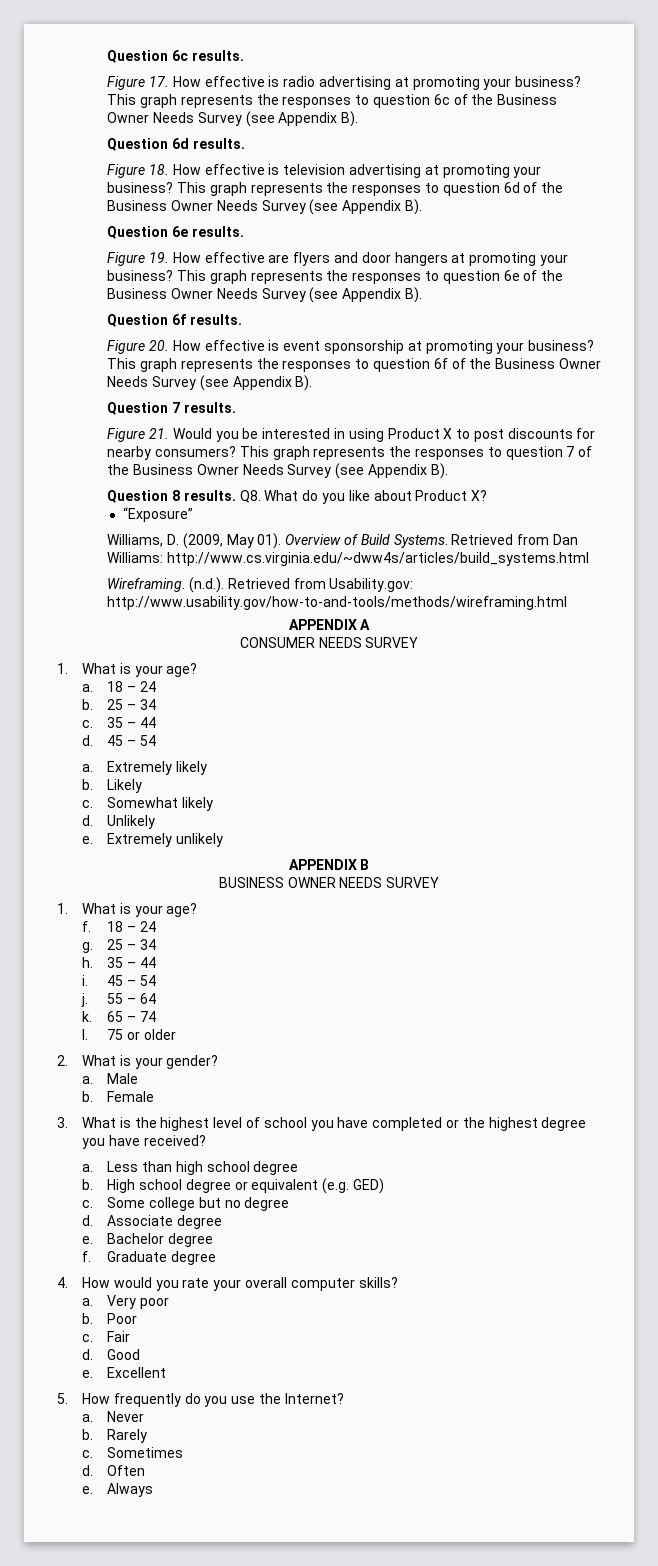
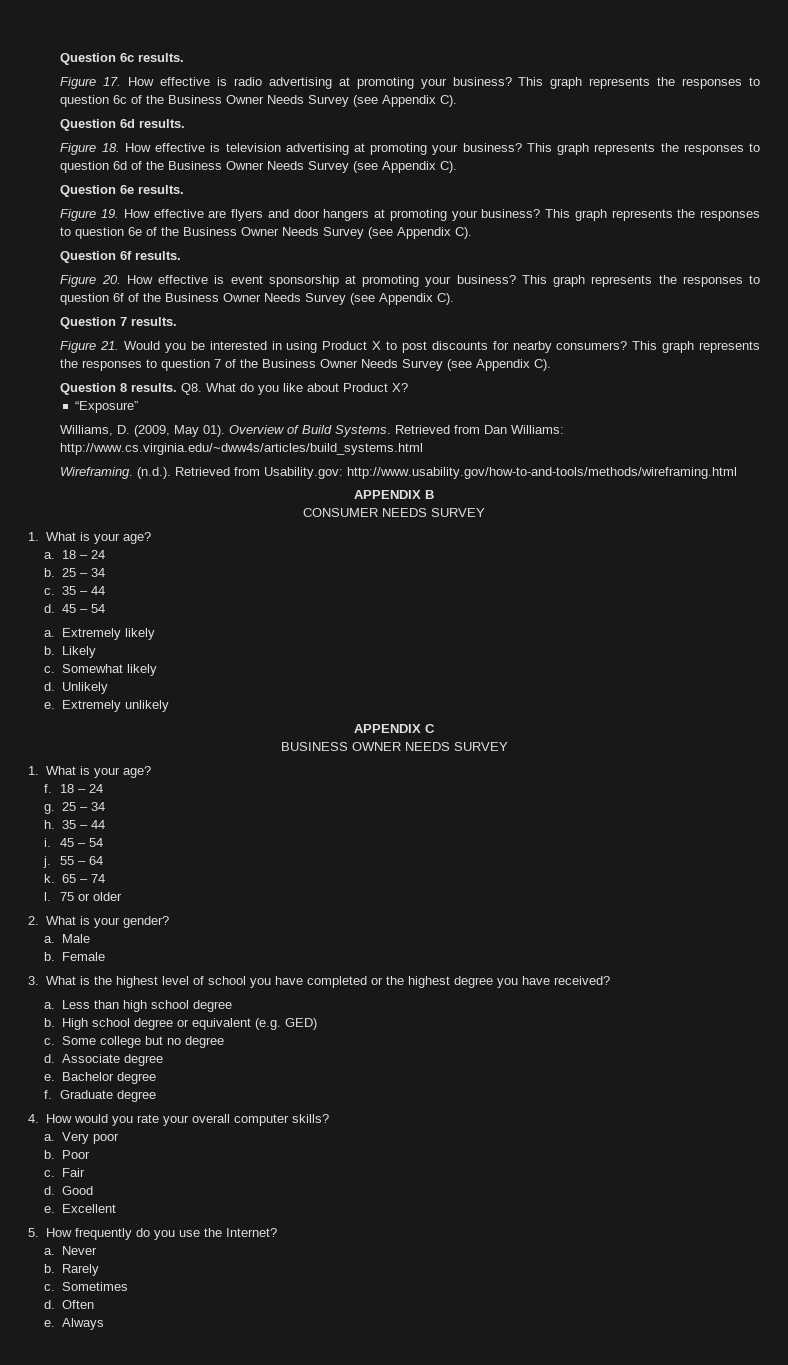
- This graph represents the responses to question 6c of the Business Owner Needs Survey (see Appendix B).
+ This graph represents the responses to question 6c of the Business Owner Needs Survey (see Appendix C).
- This graph represents the responses to question 6d of the Business Owner Needs Survey (see Appendix B).
+ This graph represents the responses to question 6d of the Business Owner Needs Survey (see Appendix C).
- This graph represents the responses to question 6e of the Business Owner Needs Survey (see Appendix B).
+ This graph represents the responses to question 6e of the Business Owner Needs Survey (see Appendix C).
- This graph represents the responses to question 6f of the Business Owner Needs Survey (see Appendix B).
+ This graph represents the responses to question 6f of the Business Owner Needs Survey (see Appendix C).
- This graph represents the responses to question 7 of the Business Owner Needs Survey (see Appendix B).
+ This graph represents the responses to question 7 of the Business Owner Needs Survey (see Appendix C).
- APPENDIX A
+ APPENDIX B
- APPENDIX B
+ APPENDIX C

